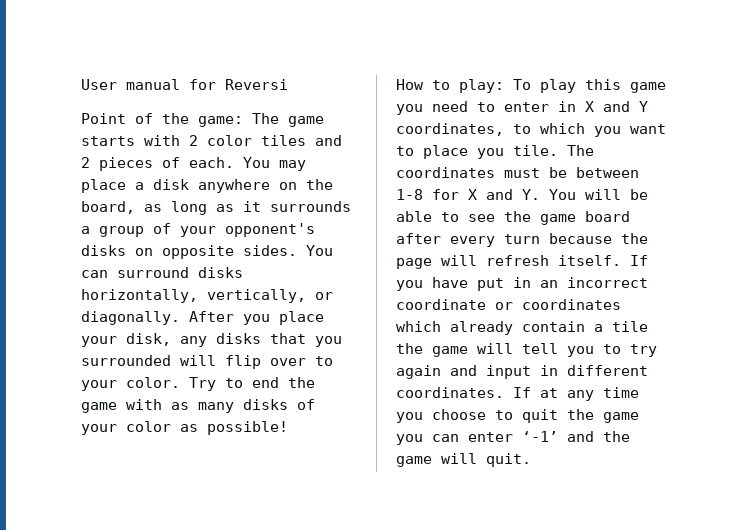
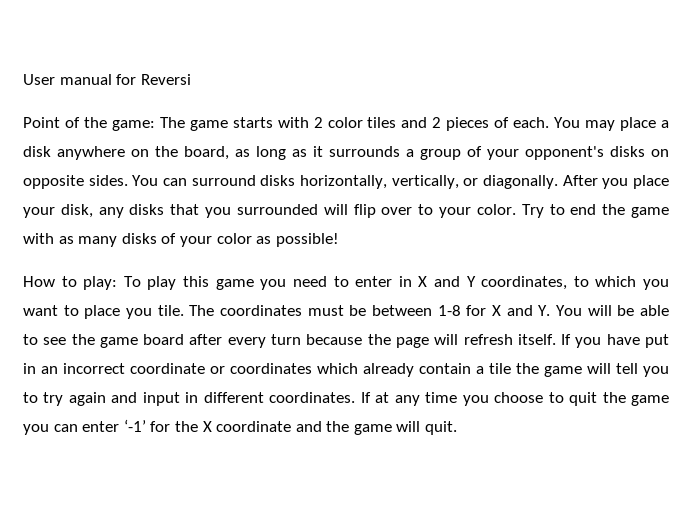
- If at any time you choose to quit the game you can enter ‘-1’ and the game will quit.
+ If at any time you choose to quit the game you can enter ‘-1’ for the X coordinate and the game will quit.

